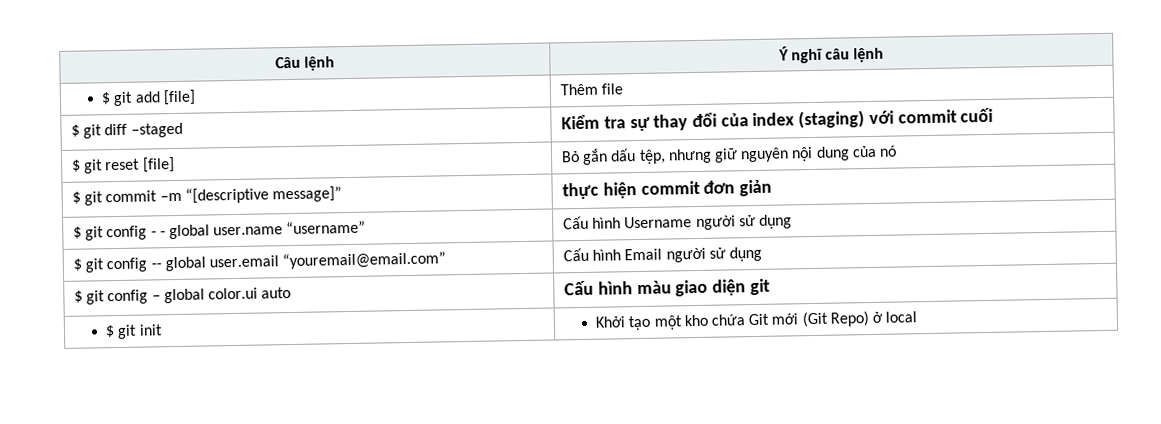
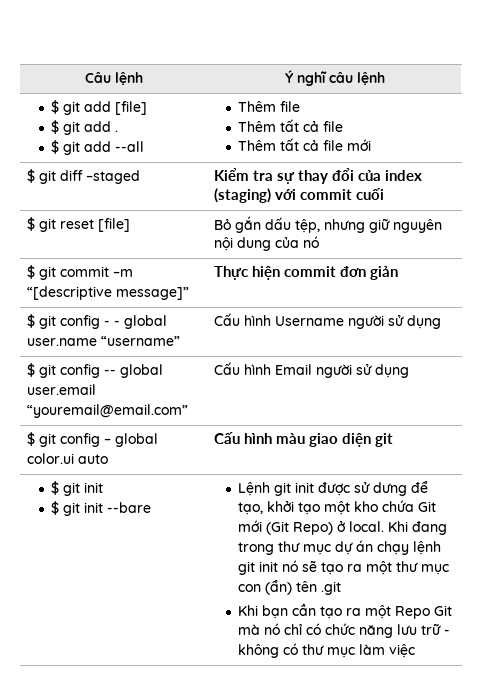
- $ git add [file] | Thêm file
+ $ git add [file]
+ $ git add .
+ $ git add --all | Thêm file
+ Thêm tất cả file
+ Thêm tất cả file mới
- $ git commit –m “[descriptive message]” | thực hiện commit đơn giản
+ $ git commit –m “[descriptive message]” | Thực hiện commit đơn giản
- Khởi tạo một kho chứa Git mới (Git Repo) ở local
+ $ git init --bare | Lệnh git init được sử dưng để tạo, khởi tạo một kho chứa Git mới (Git Repo) ở local. Khi đang trong thư mục dự án chạy lệnh git init nó sẽ tạo ra một thư mục con (ẩn) tên .git
+ Khi bạn cần tạo ra một Repo Git mà nó chỉ có chức năng lưu trữ - không có thư mục làm việc

